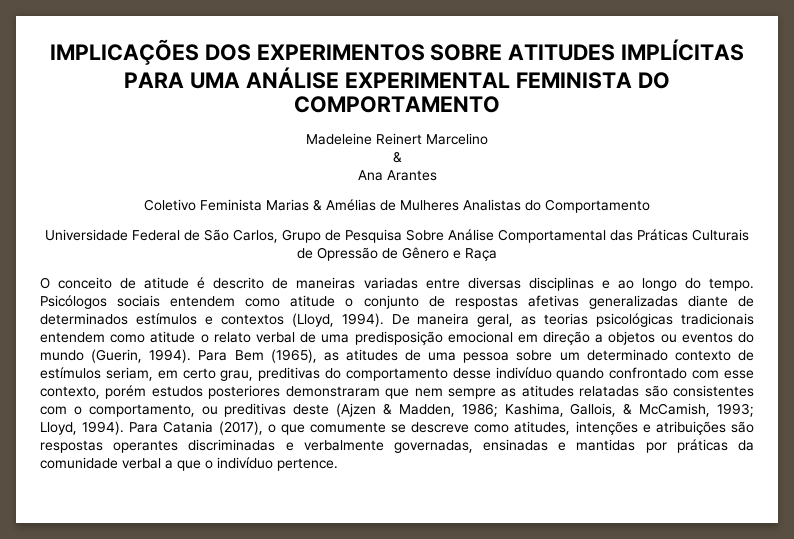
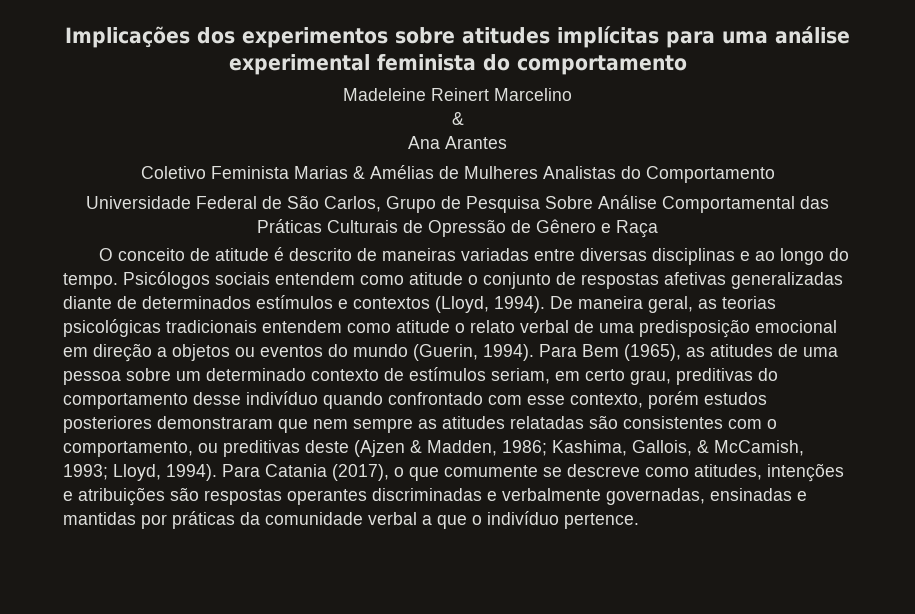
- IMPLICAÇÕES DOS EXPERIMENTOS SOBRE ATITUDES IMPLÍCITAS PARA UMA ANÁLISE EXPERIMENTAL FEMINISTA DO COMPORTAMENTO
+ Implicações dos experimentos sobre atitudes implícitas para uma análise experimental feminista do comportamento

